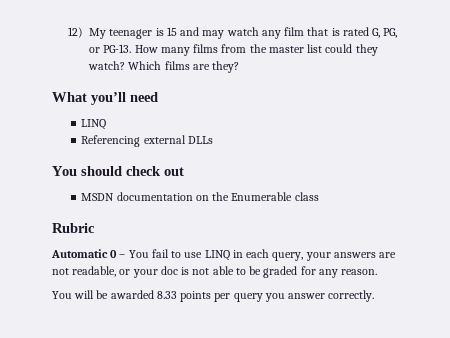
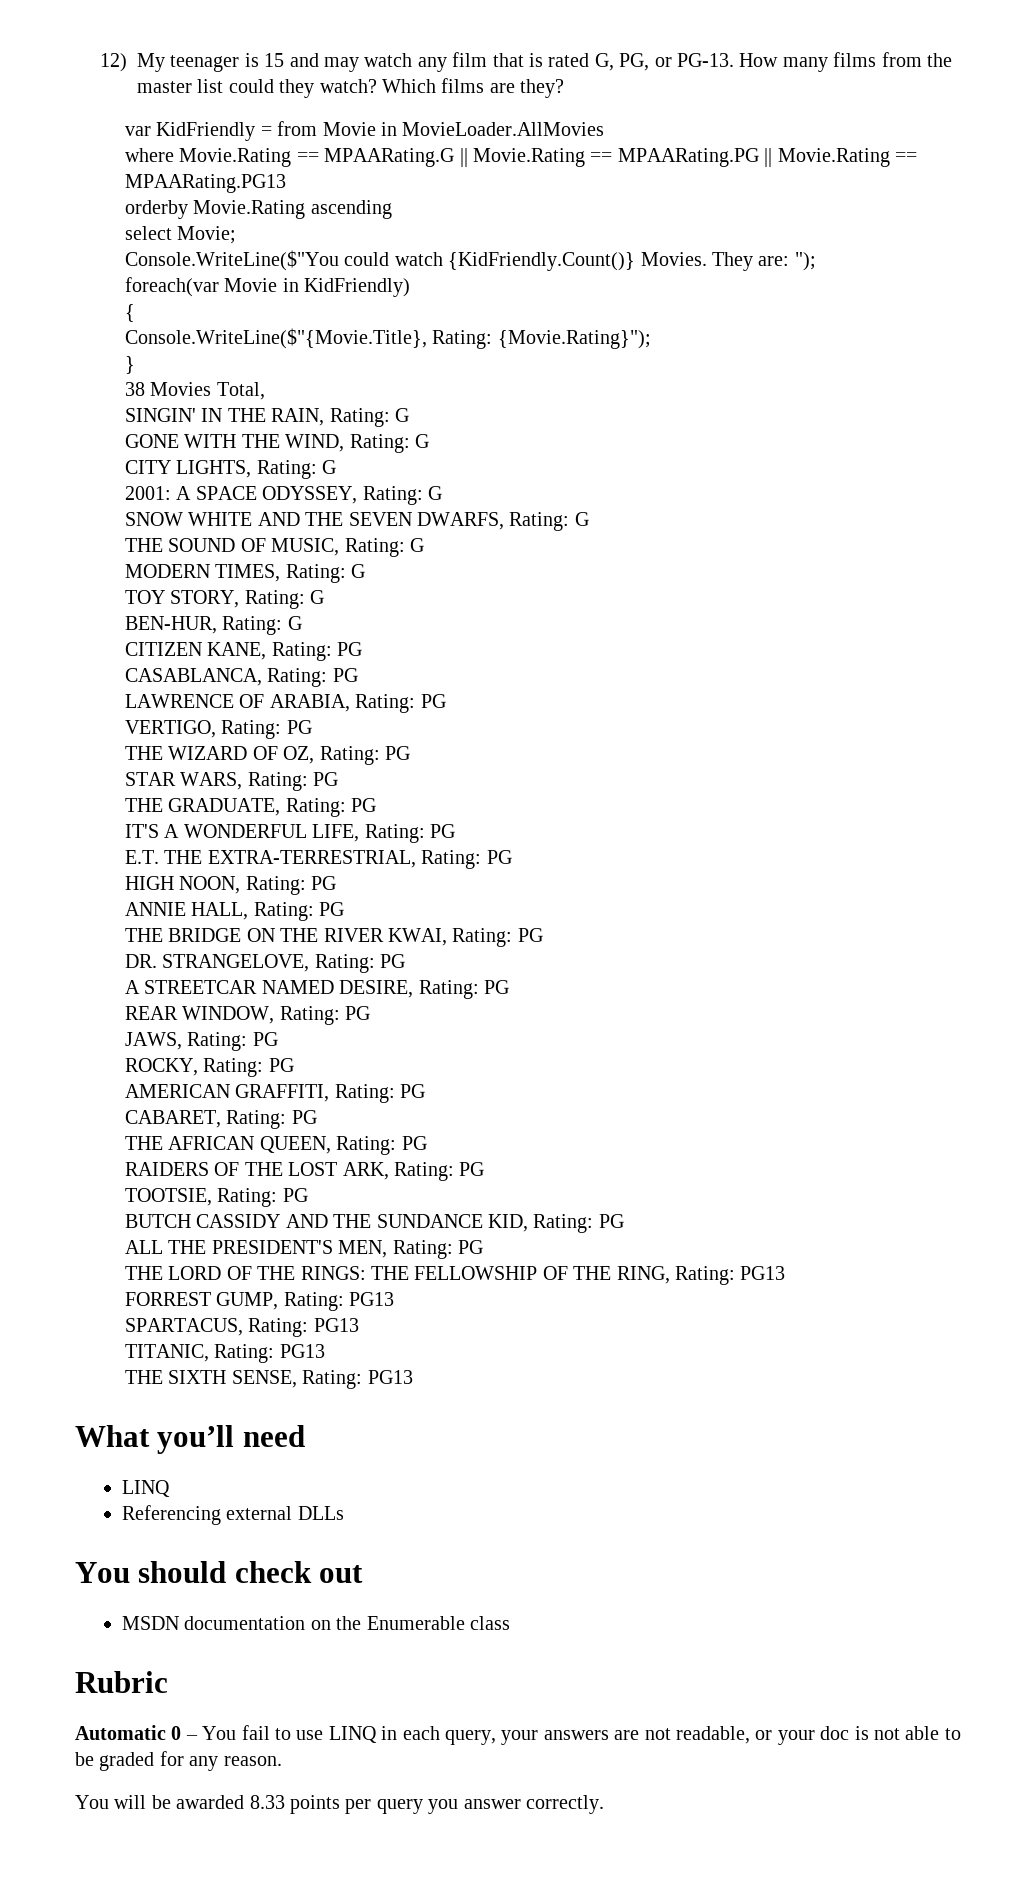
+ var KidFriendly = from Movie in MovieLoader.AllMovies
+ where Movie.Rating == MPAARating.G || Movie.Rating == MPAARating.PG || Movie.Rating == MPAARating.PG13
+ orderby Movie.Rating ascending
+ select Movie;
+ Console.WriteLine($"You could watch {KidFriendly.Count()} Movies. They are: ");
+ foreach(var Movie in KidFriendly)
+ {
+ Console.WriteLine($"{Movie.Title}, Rating: {Movie.Rating}");
+ }
+ 38 Movies Total,
+ SINGIN' IN THE RAIN, Rating: G
+ GONE WITH THE WIND, Rating: G
+ CITY LIGHTS, Rating: G
+ 2001: A SPACE ODYSSEY, Rating: G
+ SNOW WHITE AND THE SEVEN DWARFS, Rating: G
+ THE SOUND OF MUSIC, Rating: G
+ MODERN TIMES, Rating: G
+ TOY STORY, Rating: G
+ BEN-HUR, Rating: G
+ CITIZEN KANE, Rating: PG
+ CASABLANCA, Rating: PG
+ LAWRENCE OF ARABIA, Rating: PG
+ VERTIGO, Rating: PG
+ THE WIZARD OF OZ, Rating: PG
+ STAR WARS, Rating: PG
+ THE GRADUATE, Rating: PG
+ IT'S A WONDERFUL LIFE, Rating: PG
+ E.T. THE EXTRA-TERRESTRIAL, Rating: PG
+ HIGH NOON, Rating: PG
+ ANNIE HALL, Rating: PG
+ THE BRIDGE ON THE RIVER KWAI, Rating: PG
+ DR. STRANGELOVE, Rating: PG
+ A STREETCAR NAMED DESIRE, Rating: PG
+ REAR WINDOW, Rating: PG
+ JAWS, Rating: PG
+ ROCKY, Rating: PG
+ AMERICAN GRAFFITI, Rating: PG
+ CABARET, Rating: PG
+ THE AFRICAN QUEEN, Rating: PG
+ RAIDERS OF THE LOST ARK, Rating: PG
+ TOOTSIE, Rating: PG
+ BUTCH CASSIDY AND THE SUNDANCE KID, Rating: PG
+ ALL THE PRESIDENT'S MEN, Rating: PG
+ THE LORD OF THE RINGS: THE FELLOWSHIP OF THE RING, Rating: PG13
+ FORREST GUMP, Rating: PG13
+ SPARTACUS, Rating: PG13
+ TITANIC, Rating: PG13
+ THE SIXTH SENSE, Rating: PG13

